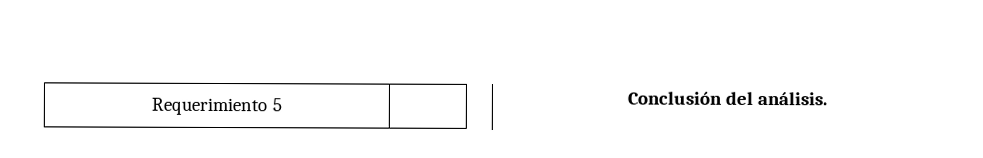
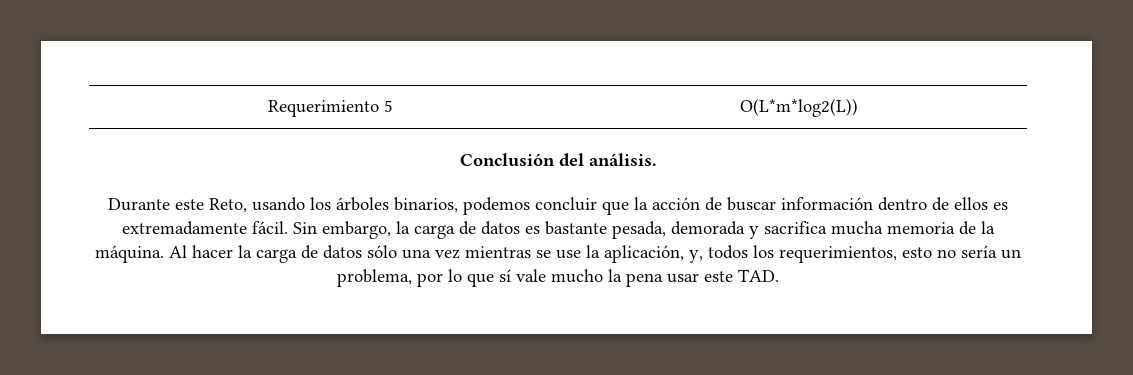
- Requerimiento 5 |
+ Requerimiento 5 | O(L*m*log2(L))
+ Durante este Reto, usando los árboles binarios, podemos concluir que la acción de buscar información dentro de ellos es extremadamente fácil. Sin embargo, la carga de datos es bastante pesada, demorada y sacrifica mucha memoria de la máquina. Al hacer la carga de datos sólo una vez mientras se use la aplicación, y, todos los requerimientos, esto no sería un problema, por lo que sí vale mucho la pena usar este TAD.

